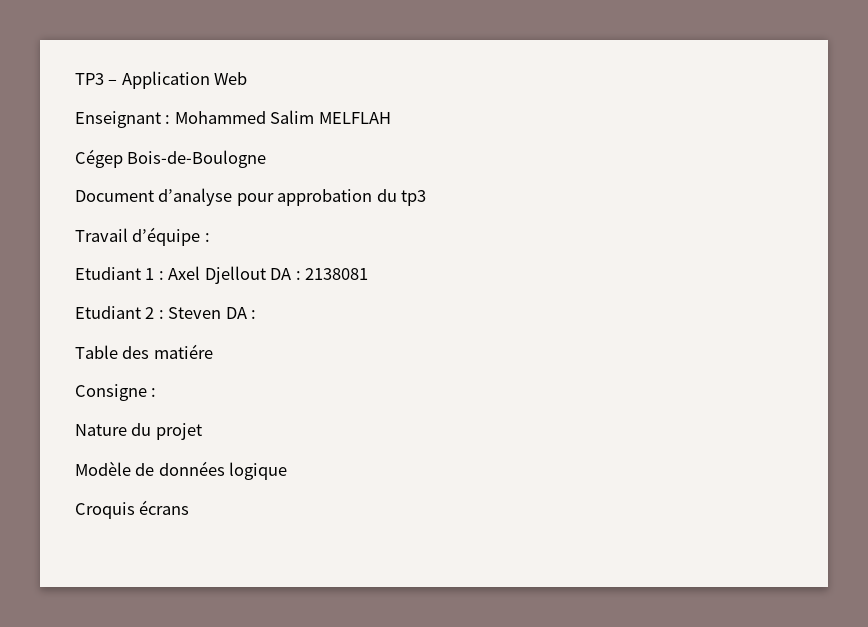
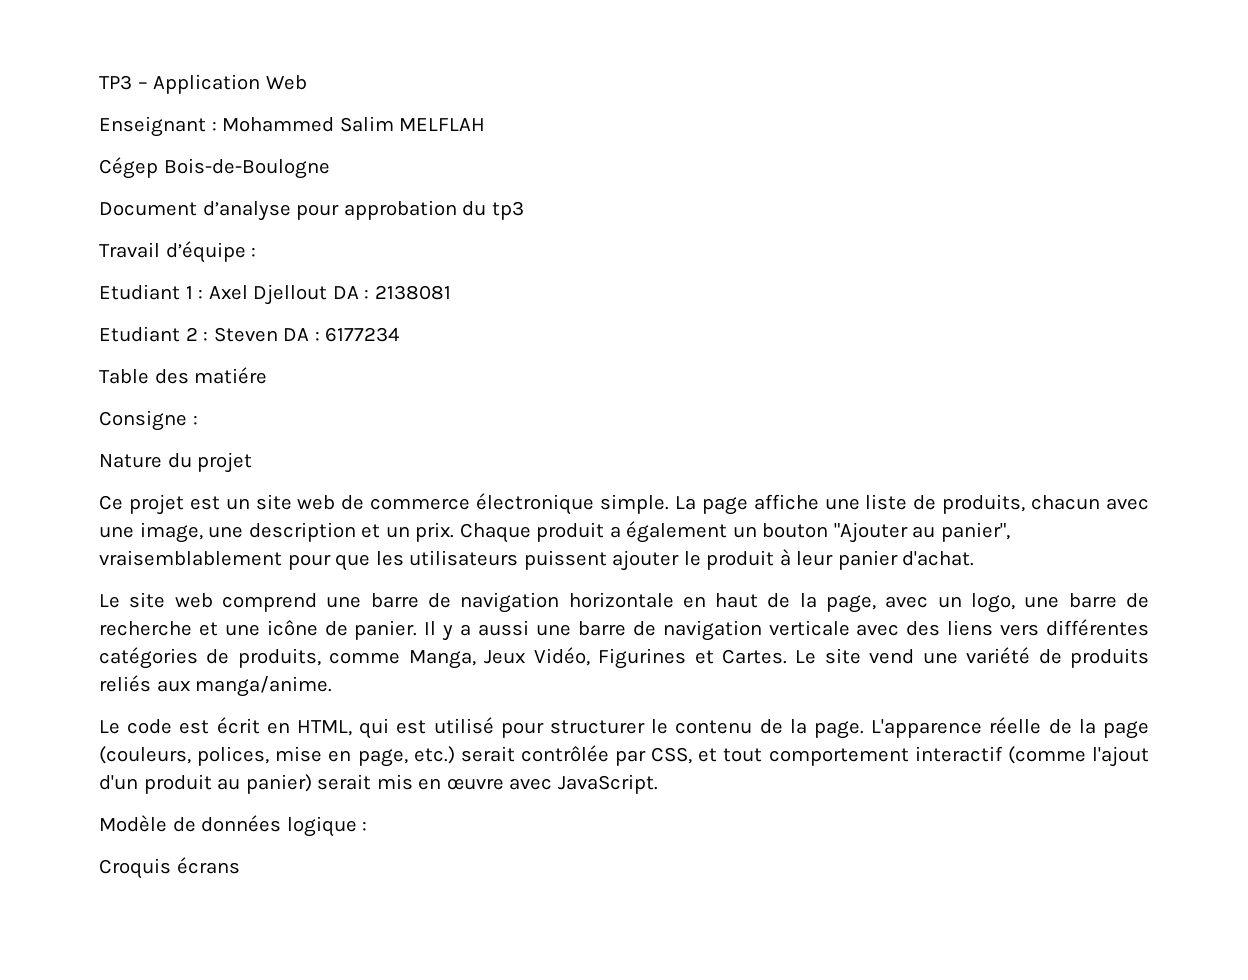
- Etudiant 2 : Steven DA :
+ Etudiant 2 : Steven DA : 6177234
+ Ce projet est un site web de commerce électronique simple. La page affiche une liste de produits, chacun avec une image, une description et un prix. Chaque produit a également un bouton "Ajouter au panier", vraisemblablement pour que les utilisateurs puissent ajouter le produit à leur panier d'achat.
+ Le site web comprend une barre de navigation horizontale en haut de la page, avec un logo, une barre de recherche et une icône de panier. Il y a aussi une barre de navigation verticale avec des liens vers différentes catégories de produits, comme Manga, Jeux Vidéo, Figurines et Cartes. Le site vend une variété de produits reliés aux manga/anime.
+ Le code est écrit en HTML, qui est utilisé pour structurer le contenu de la page. L'apparence réelle de la page (couleurs, polices, mise en page, etc.) serait contrôlée par CSS, et tout comportement interactif (comme l'ajout d'un produit au panier) serait mis en œuvre avec JavaScript.
- Modèle de données logique
+ Modèle de données logique :

